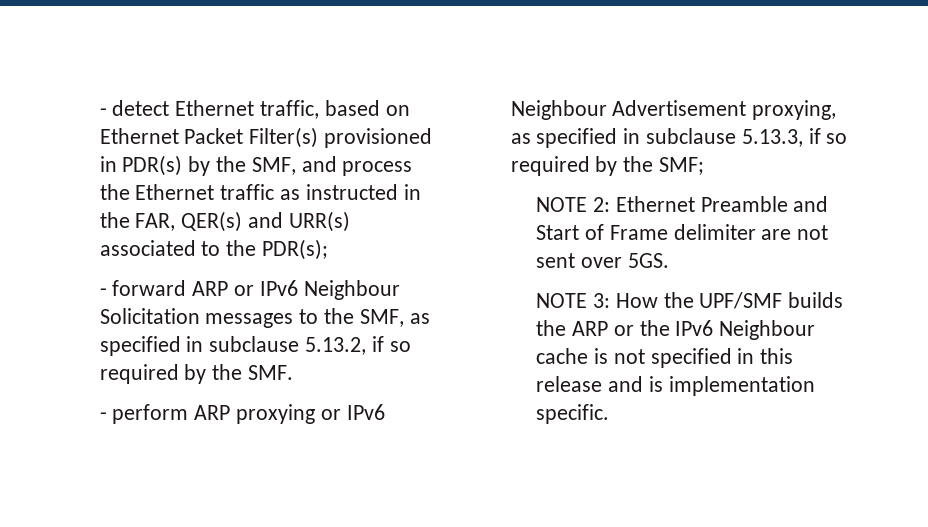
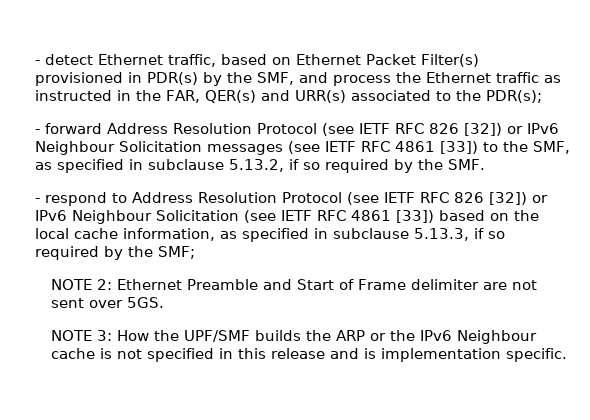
- - forward ARP or IPv6 Neighbour Solicitation messages to the SMF, as specified in subclause 5.13.2, if so required by the SMF.
+ - forward Address Resolution Protocol (see IETF RFC 826 [32]) or IPv6 Neighbour Solicitation messages (see IETF RFC 4861 [33]) to the SMF, as specified in subclause 5.13.2, if so required by the SMF.
- - perform ARP proxying or IPv6 Neighbour Advertisement proxying, as specified in subclause 5.13.3, if so required by the SMF;
+ - respond to Address Resolution Protocol (see IETF RFC 826 [32]) or IPv6 Neighbour Solicitation (see IETF RFC 4861 [33]) based on the local cache information, as specified in subclause 5.13.3, if so required by the SMF;

